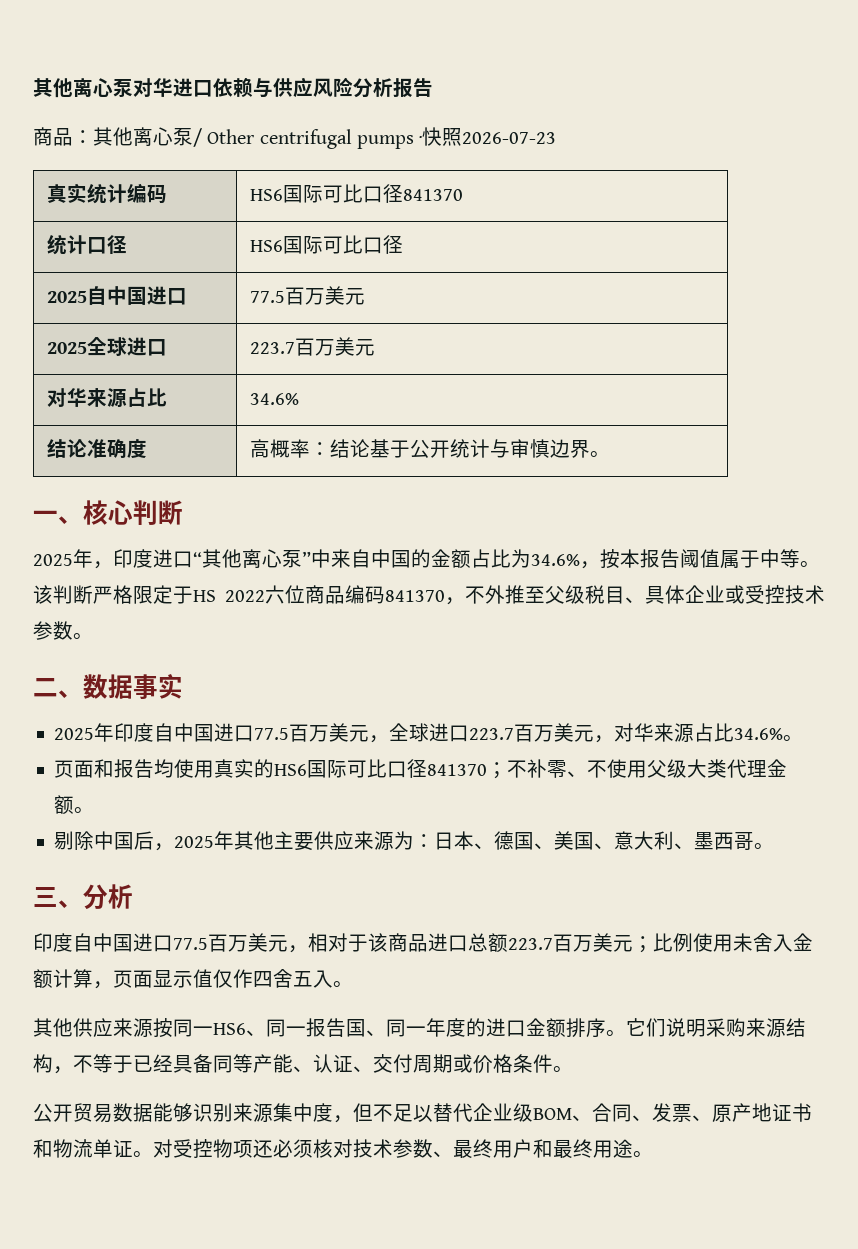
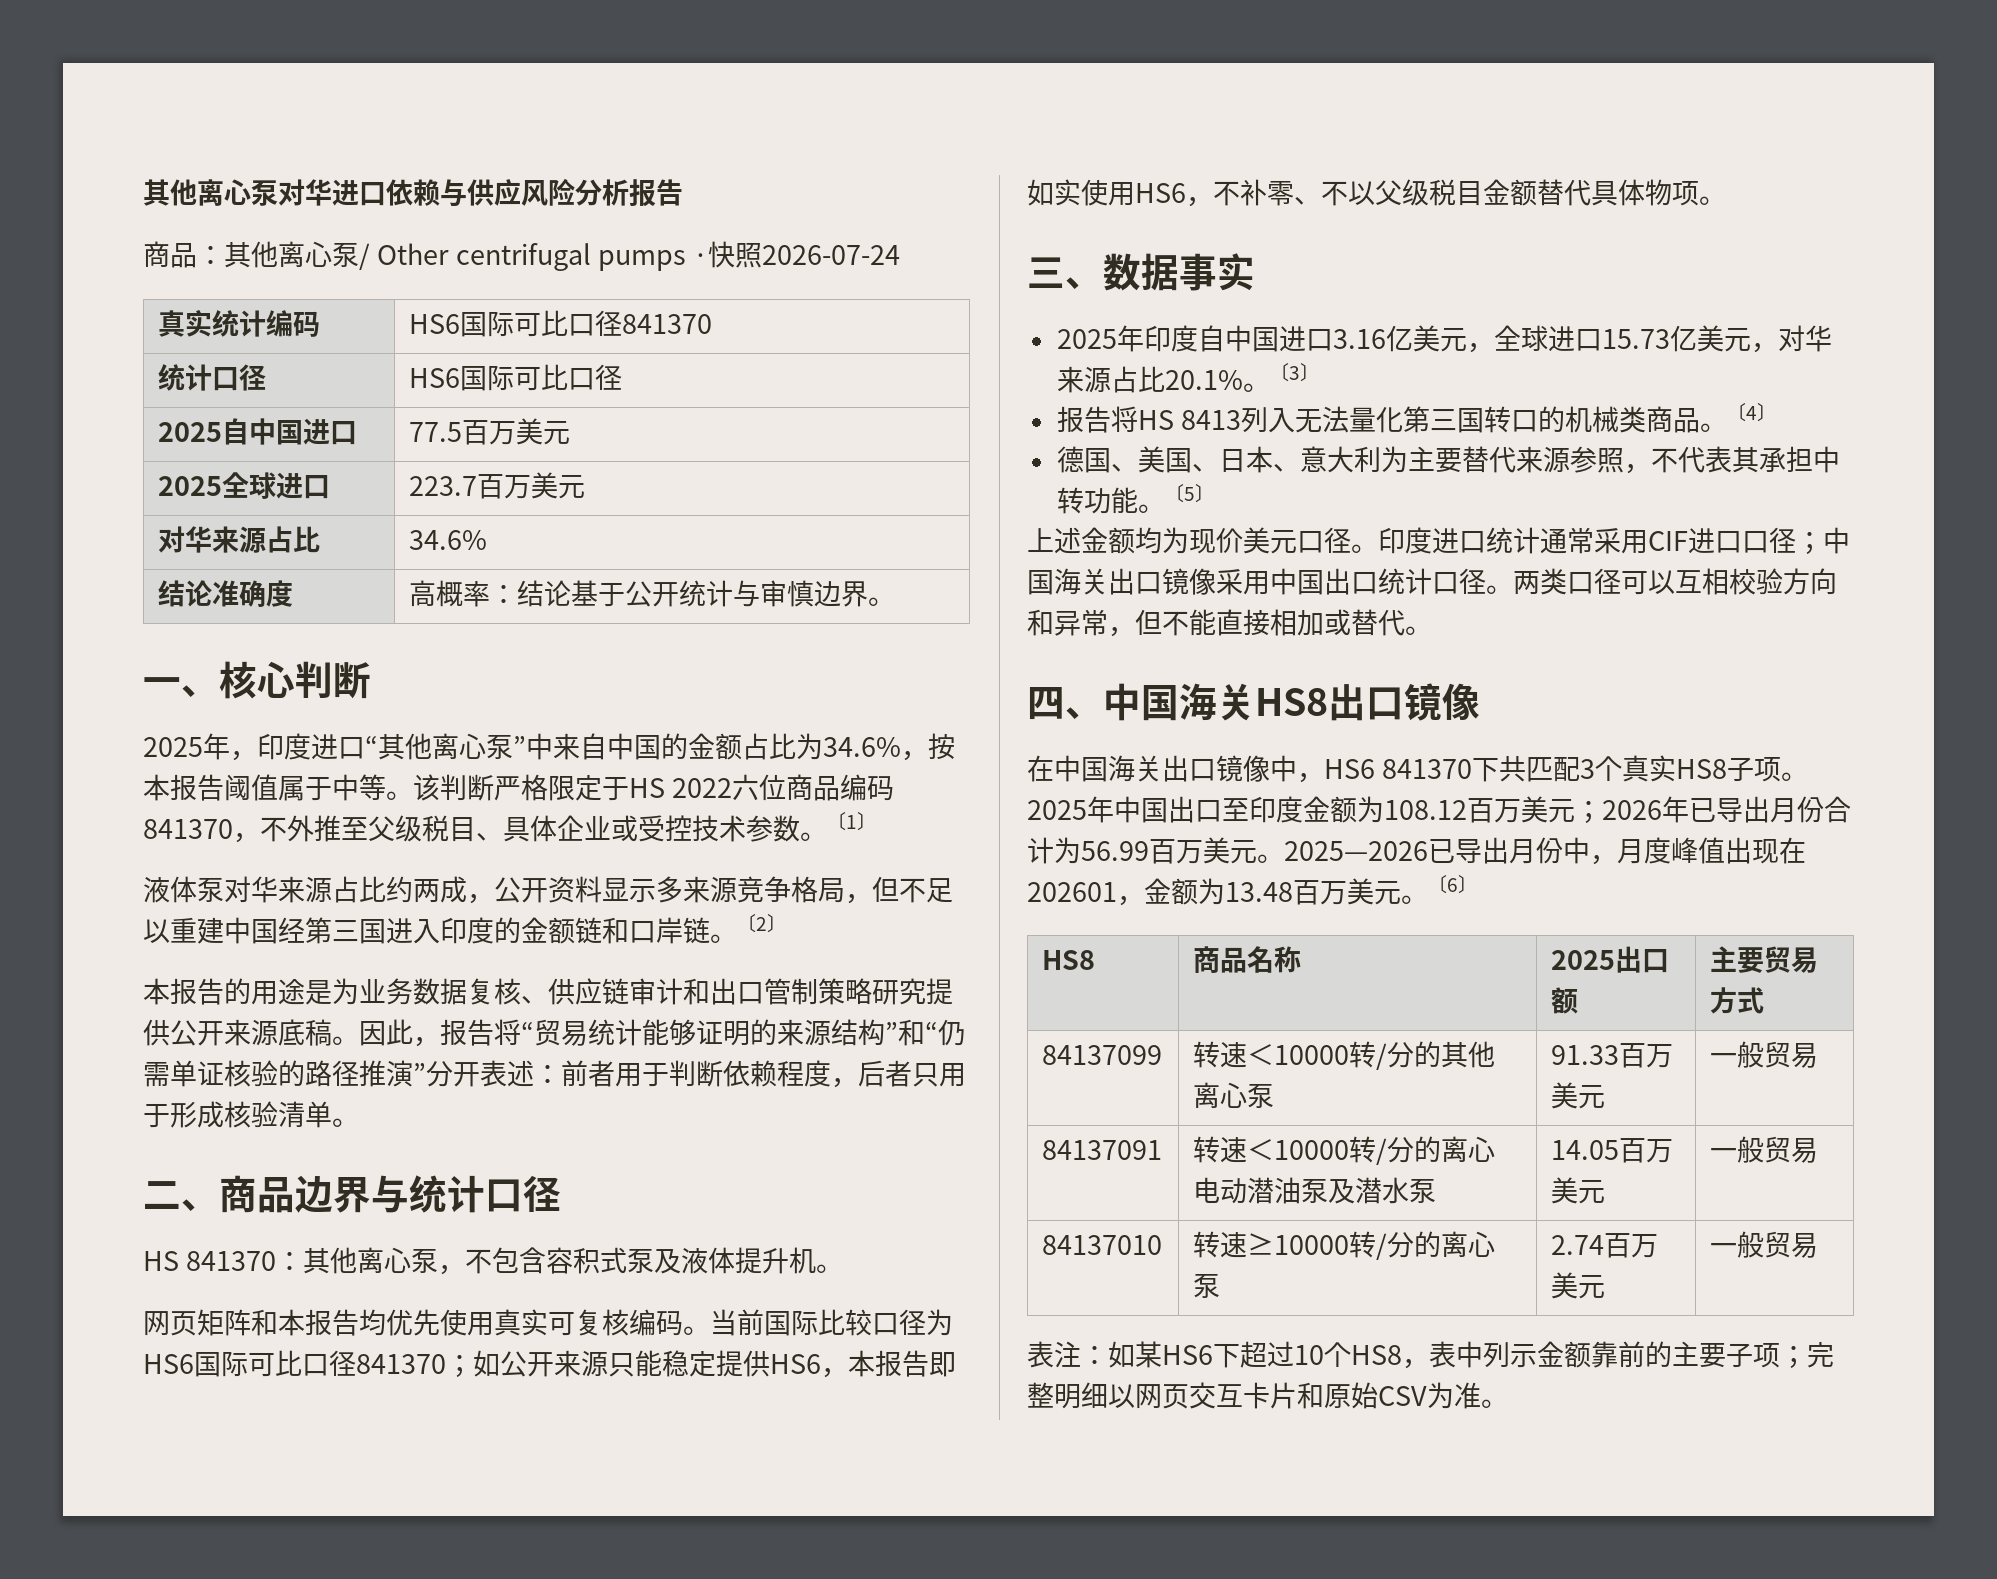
- 商品：其他离心泵/ Other centrifugal pumps ·快照2026-07-23
+ 商品：其他离心泵/ Other centrifugal pumps ·快照2026-07-24
- 该判断严格限定于HS 2022六位商品编码841370，不外推至父级税目、具体企业或受控技术参数。
- 二、数据事实
+ 该判断严格限定于HS 2022六位商品编码841370，不外推至父级税目、具体企业或受控技术参数。〔1〕
+ 液体泵对华来源占比约两成，公开资料显示多来源竞争格局，但不足以重建中国经第三国进入印度的金额链和口岸链。〔2〕
+ 本报告的用途是为业务数据复核、供应链审计和出口管制策略研究提供公开来源底稿。因此，报告将“贸易统计能够证明的来源结构”和“仍需单证核验的路径推演”分开表述：前者用于判断依赖程度，后者只用于形成核验清单。
+ 二、商品边界与统计口径
+ HS 841370：其他离心泵，不包含容积式泵及液体提升机。
+ 网页矩阵和本报告均优先使用真实可复核编码。当前国际比较口径为HS6国际可比口径841370；如公开来源只能稳定提供HS6，本报告即如实使用HS6，不补零、不以父级税目金额替代具体物项。
+ 三、数据事实
- 2025年印度自中国进口77.5百万美元，全球进口223.7百万美元，对华来源占比34.6%。
- 页面和报告均使用真实的HS6国际可比口径841370；不补零、不使用父级大类代理金额。
- 剔除中国后，2025年其他主要供应来源为：日本、德国、美国、意大利、墨西哥。
- 三、分析
- 印度自中国进口77.5百万美元，相对于该商品进口总额223.7百万美元；比例使用未舍入金额计算，页面显示值仅作四舍五入。
- 其他供应来源按同一HS6、同一报告国、同一年度的进口金额排序。它们说明采购来源结构，不等于已经具备同等产能、认证、交付周期或价格条件。
- 公开贸易数据能够识别来源集中度，但不足以替代企业级BOM、合同、发票、原产地证书和物流单证。对受控物项还必须核对技术参数、最终用户和最终用途。
+ 2025年印度自中国进口3.16亿美元，全球进口15.73亿美元，对华来源占比20.1%。〔3〕
+ 报告将HS 8413列入无法量化第三国转口的机械类商品。〔4〕
+ 德国、美国、日本、意大利为主要替代来源参照，不代表其承担中转功能。〔5〕
+ 上述金额均为现价美元口径。印度进口统计通常采用CIF进口口径；中国海关出口镜像采用中国出口统计口径。两类口径可以互相校验方向和异常，但不能直接相加或替代。
+ 四、中国海关HS8出口镜像
+ 在中国海关出口镜像中，HS6 841370下共匹配3个真实HS8子项。2025年中国出口至印度金额为108.12百万美元；2026年已导出月份合计为56.99百万美元。2025—2026已导出月份中，月度峰值出现在202601，金额为13.48百万美元。〔6〕
+ HS8 | 商品名称 | 2025出口额 | 主要贸易方式
+ 84137099 | 转速＜10000转/分的其他离心泵 | 91.33百万美元 | 一般贸易
+ 84137091 | 转速＜10000转/分的离心电动潜油泵及潜水泵 | 14.05百万美元 | 一般贸易
+ 84137010 | 转速≥10000转/分的离心泵 | 2.74百万美元 | 一般贸易
+ 表注：如某HS6下超过10个HS8，表中列示金额靠前的主要子项；完整明细以网页交互卡片和原始CSV为准。

